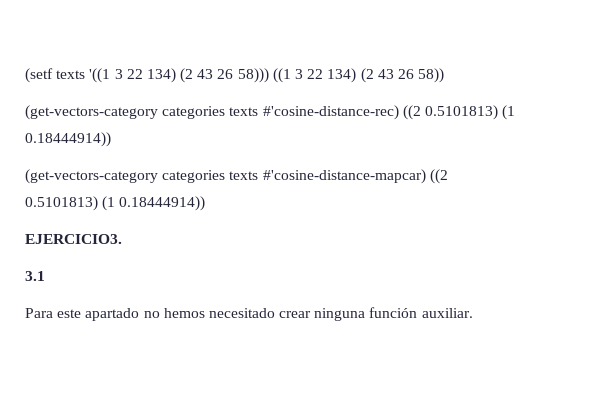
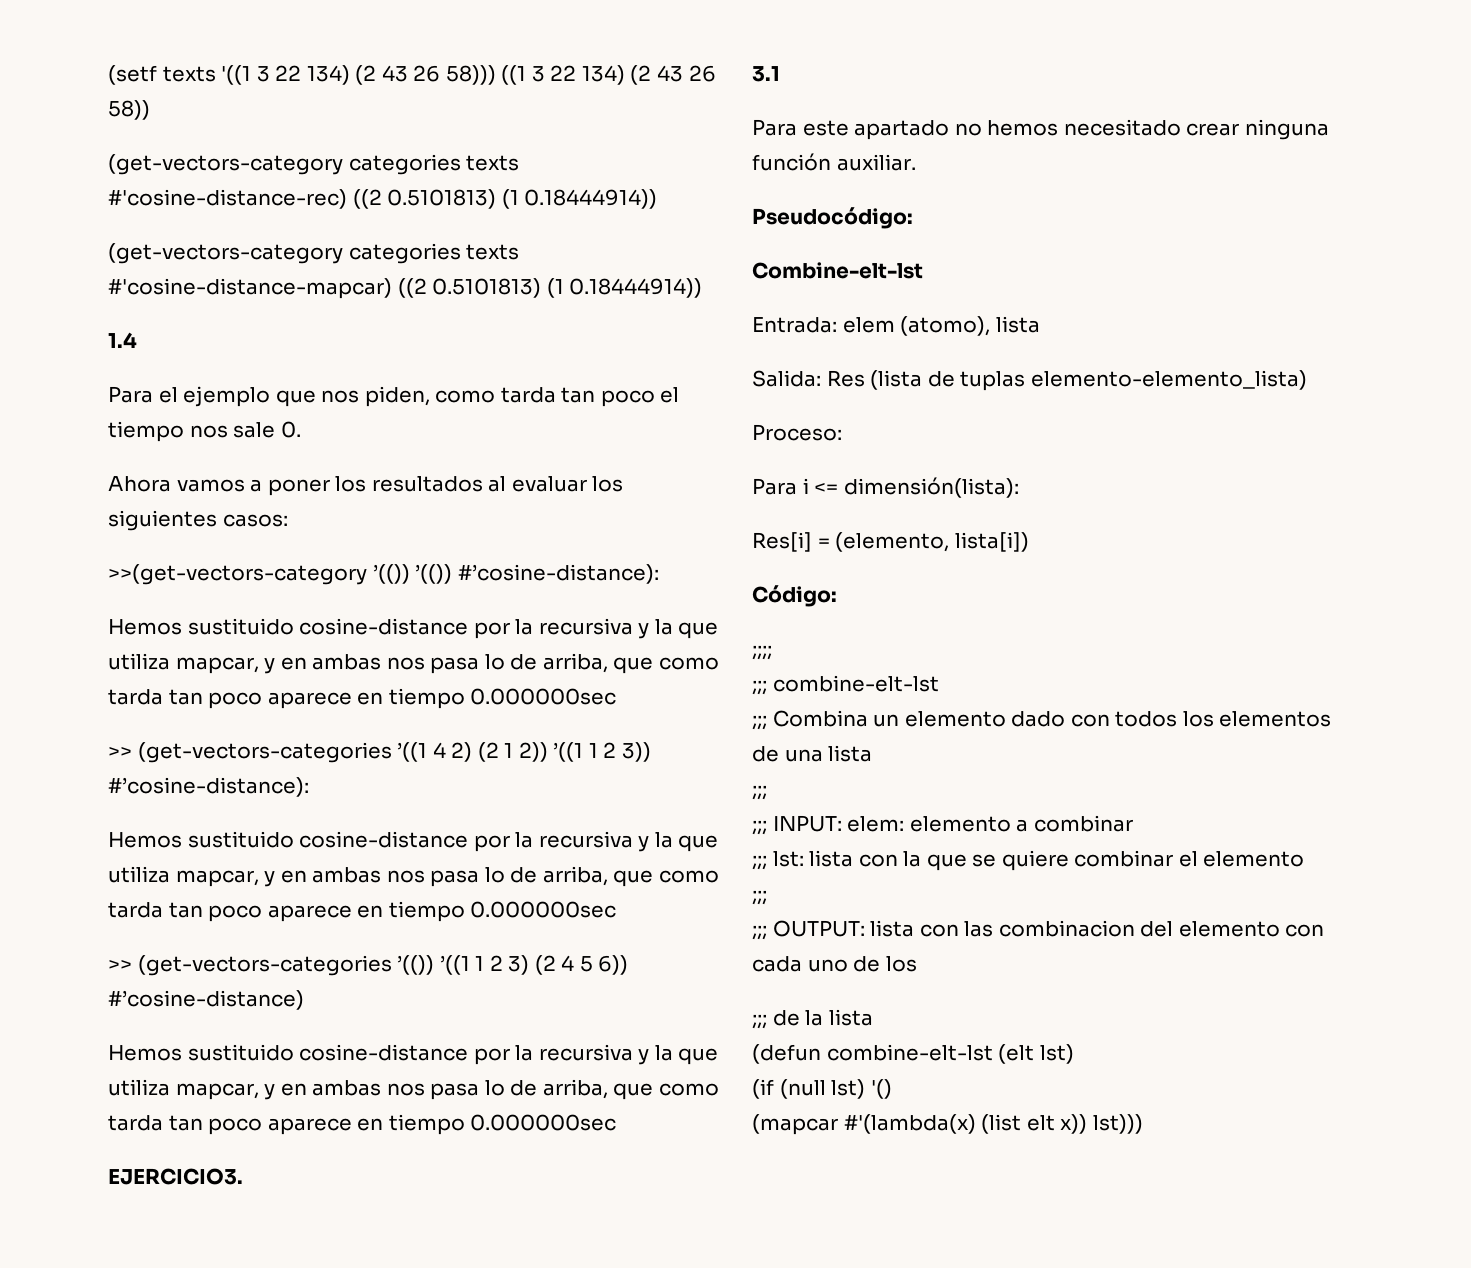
+ 1.4
+ Para el ejemplo que nos piden, como tarda tan poco el tiempo nos sale 0.
+ Ahora vamos a poner los resultados al evaluar los siguientes casos:
+ >>(get-vectors-category ’(()) ’(()) #’cosine-distance):
+ Hemos sustituido cosine-distance por la recursiva y la que utiliza mapcar, y en ambas nos pasa lo de arriba, que como tarda tan poco aparece en tiempo 0.000000sec
+ >> (get-vectors-categories ’((1 4 2) (2 1 2)) ’((1 1 2 3)) #’cosine-distance):
+ Hemos sustituido cosine-distance por la recursiva y la que utiliza mapcar, y en ambas nos pasa lo de arriba, que como tarda tan poco aparece en tiempo 0.000000sec
+ >> (get-vectors-categories ’(()) ’((1 1 2 3) (2 4 5 6)) #’cosine-distance)
+ Hemos sustituido cosine-distance por la recursiva y la que utiliza mapcar, y en ambas nos pasa lo de arriba, que como tarda tan poco aparece en tiempo 0.000000sec
+ Pseudocódigo:
+ Combine-elt-lst
+ Entrada: elem (atomo), lista
+ Salida: Res (lista de tuplas elemento-elemento_lista)
+ Proceso:
+ Para i <= dimensión(lista):
+ Res[i] = (elemento, lista[i])
+ Código:
+ ;;;;
+ ;;; combine-elt-lst
+ ;;; Combina un elemento dado con todos los elementos de una lista
+ ;;;
+ ;;; INPUT: elem: elemento a combinar
+ ;;; lst: lista con la que se quiere combinar el elemento
+ ;;;
+ ;;; OUTPUT: lista con las combinacion del elemento con cada uno de los
+ ;;; de la lista
+ (defun combine-elt-lst (elt lst)
+ (if (null lst) '()
+ (mapcar #'(lambda(x) (list elt x)) lst)))

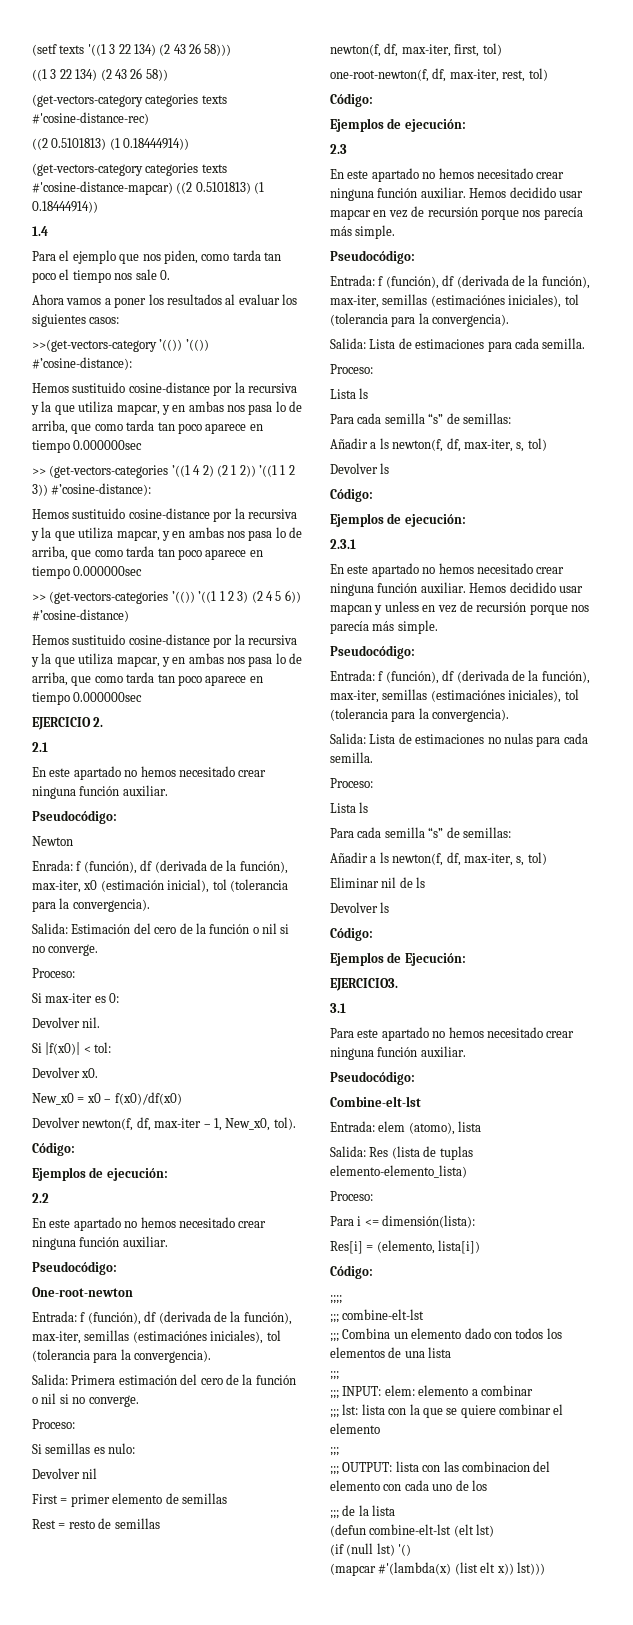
- (setf texts '((1 3 22 134) (2 43 26 58))) ((1 3 22 134) (2 43 26 58))
+ (setf texts '((1 3 22 134) (2 43 26 58)))
+ ((1 3 22 134) (2 43 26 58))
- (get-vectors-category categories texts #'cosine-distance-rec) ((2 0.5101813) (1 0.18444914))
+ (get-vectors-category categories texts #'cosine-distance-rec)
+ ((2 0.5101813) (1 0.18444914))
+ EJERCICIO 2.
+ 2.1
+ En este apartado no hemos necesitado crear ninguna función auxiliar.
+ Pseudocódigo:
+ Newton
+ Enrada: f (función), df (derivada de la función), max-iter, x0 (estimación inicial), tol (tolerancia para la convergencia).
+ Salida: Estimación del cero de la función o nil si no converge.
+ Proceso:
+ Si max-iter es 0:
+ Devolver nil.
+ Si |f(x0)| < tol:
+ Devolver x0.
+ New_x0 = x0 – f(x0)/df(x0)
+ Devolver newton(f, df, max-iter – 1, New_x0, tol).
+ Código:
+ Ejemplos de ejecución:
+ 2.2
+ En este apartado no hemos necesitado crear ninguna función auxiliar.
+ Pseudocódigo:
+ One-root-newton
+ Entrada: f (función), df (derivada de la función), max-iter, semillas (estimaciónes iniciales), tol (tolerancia para la convergencia).
+ Salida: Primera estimación del cero de la función o nil si no converge.
+ Proceso:
+ Si semillas es nulo:
+ Devolver nil
+ First = primer elemento de semillas
+ Rest = resto de semillas
+ newton(f, df, max-iter, first, tol)
+ one-root-newton(f, df, max-iter, rest, tol)
+ Código:
+ Ejemplos de ejecución:
+ 2.3
+ En este apartado no hemos necesitado crear ninguna función auxiliar. Hemos decidido usar mapcar en vez de recursión porque nos parecía más simple.
+ Pseudocódigo:
+ Entrada: f (función), df (derivada de la función), max-iter, semillas (estimaciónes iniciales), tol (tolerancia para la convergencia).
+ Salida: Lista de estimaciones para cada semilla.
+ Proceso:
+ Lista ls
+ Para cada semilla “s” de semillas:
+ Añadir a ls newton(f, df, max-iter, s, tol)
+ Devolver ls
+ Código:
+ Ejemplos de ejecución:
+ 2.3.1
+ En este apartado no hemos necesitado crear ninguna función auxiliar. Hemos decidido usar mapcan y unless en vez de recursión porque nos parecía más simple.
+ Pseudocódigo:
+ Entrada: f (función), df (derivada de la función), max-iter, semillas (estimaciónes iniciales), tol (tolerancia para la convergencia).
+ Salida: Lista de estimaciones no nulas para cada semilla.
+ Proceso:
+ Lista ls
+ Para cada semilla “s” de semillas:
+ Añadir a ls newton(f, df, max-iter, s, tol)
+ Eliminar nil de ls
+ Devolver ls
+ Código:
+ Ejemplos de Ejecución:

